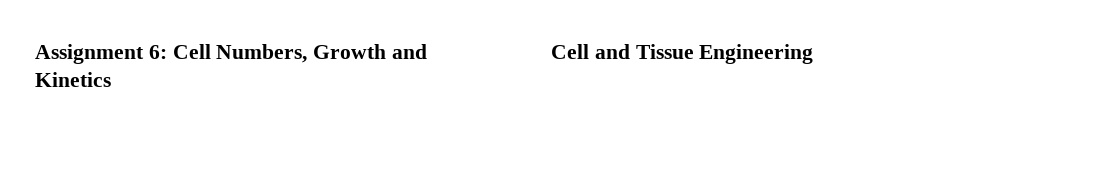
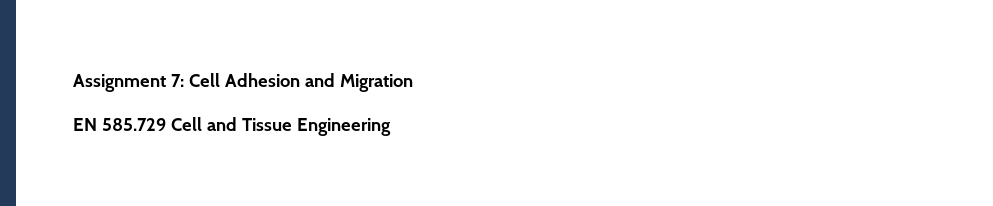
- Assignment 6: Cell Numbers, Growth and Kinetics
- Cell and Tissue Engineering
+ Assignment 7: Cell Adhesion and Migration
+ EN 585.729 Cell and Tissue Engineering

